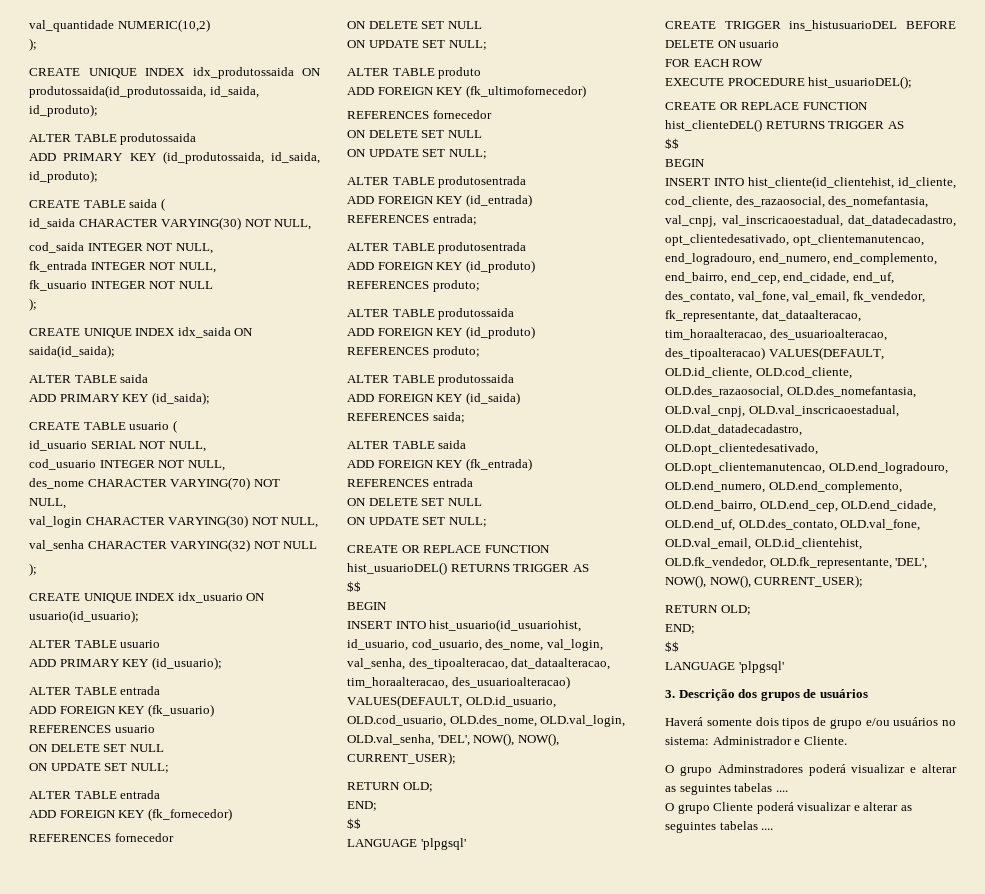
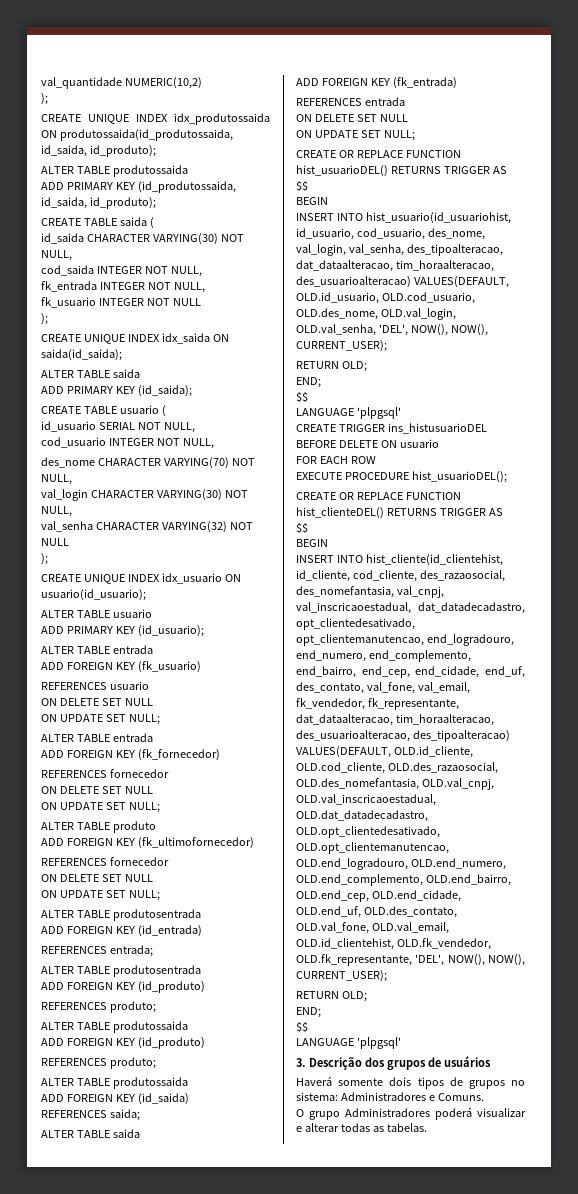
- Haverá somente dois tipos de grupo e/ou usuários no sistema: Administrador e Cliente.
- O grupo Adminstradores poderá visualizar e alterar as seguintes tabelas ....
- O grupo Cliente poderá visualizar e alterar as seguintes tabelas ....
+ Haverá somente dois tipos de grupos no sistema: Administradores e Comuns.
+ O grupo Administradores poderá visualizar e alterar todas as tabelas.

